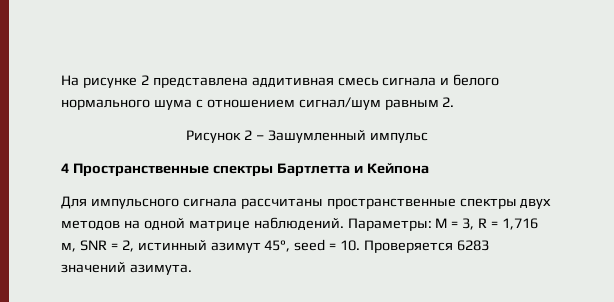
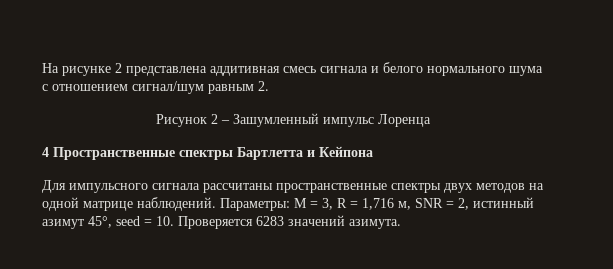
- Рисунок 2 – Зашумленный импульс
+ Рисунок 2 – Зашумленный импульс Лоренца

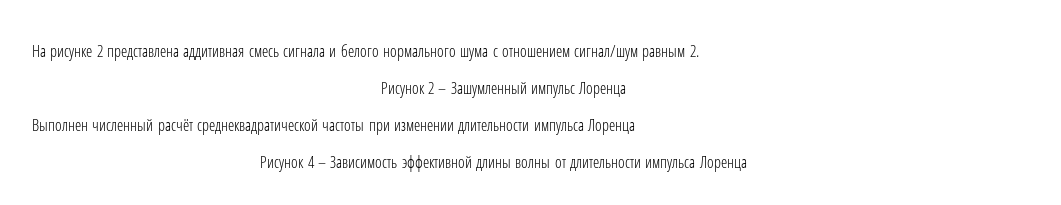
- 4 Пространственные спектры Бартлетта и Кейпона
- Для импульсного сигнала рассчитаны пространственные спектры двух методов на одной матрице наблюдений. Параметры: M = 3, R = 1,716 м, SNR = 2, истинный азимут 45°, seed = 10. Проверяется 6283 значений азимута.
+ Выполнен численный расчёт среднеквадратической частоты при изменении длительности импульса Лоренца
+ Рисунок 4 – Зависимость эффективной длины волны от длительности импульса Лоренца

